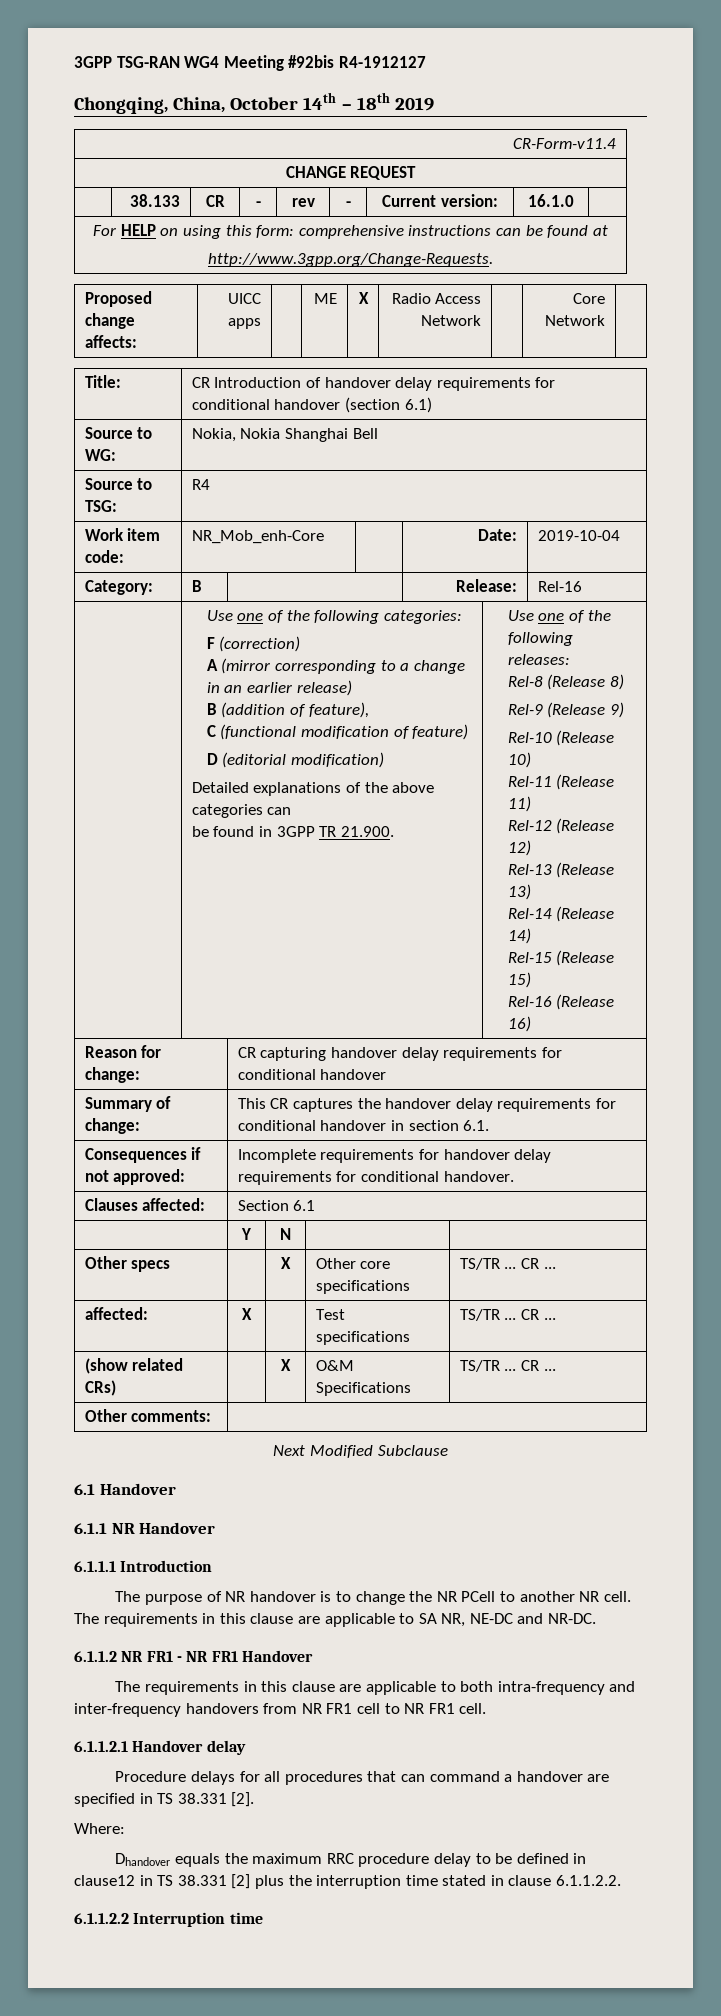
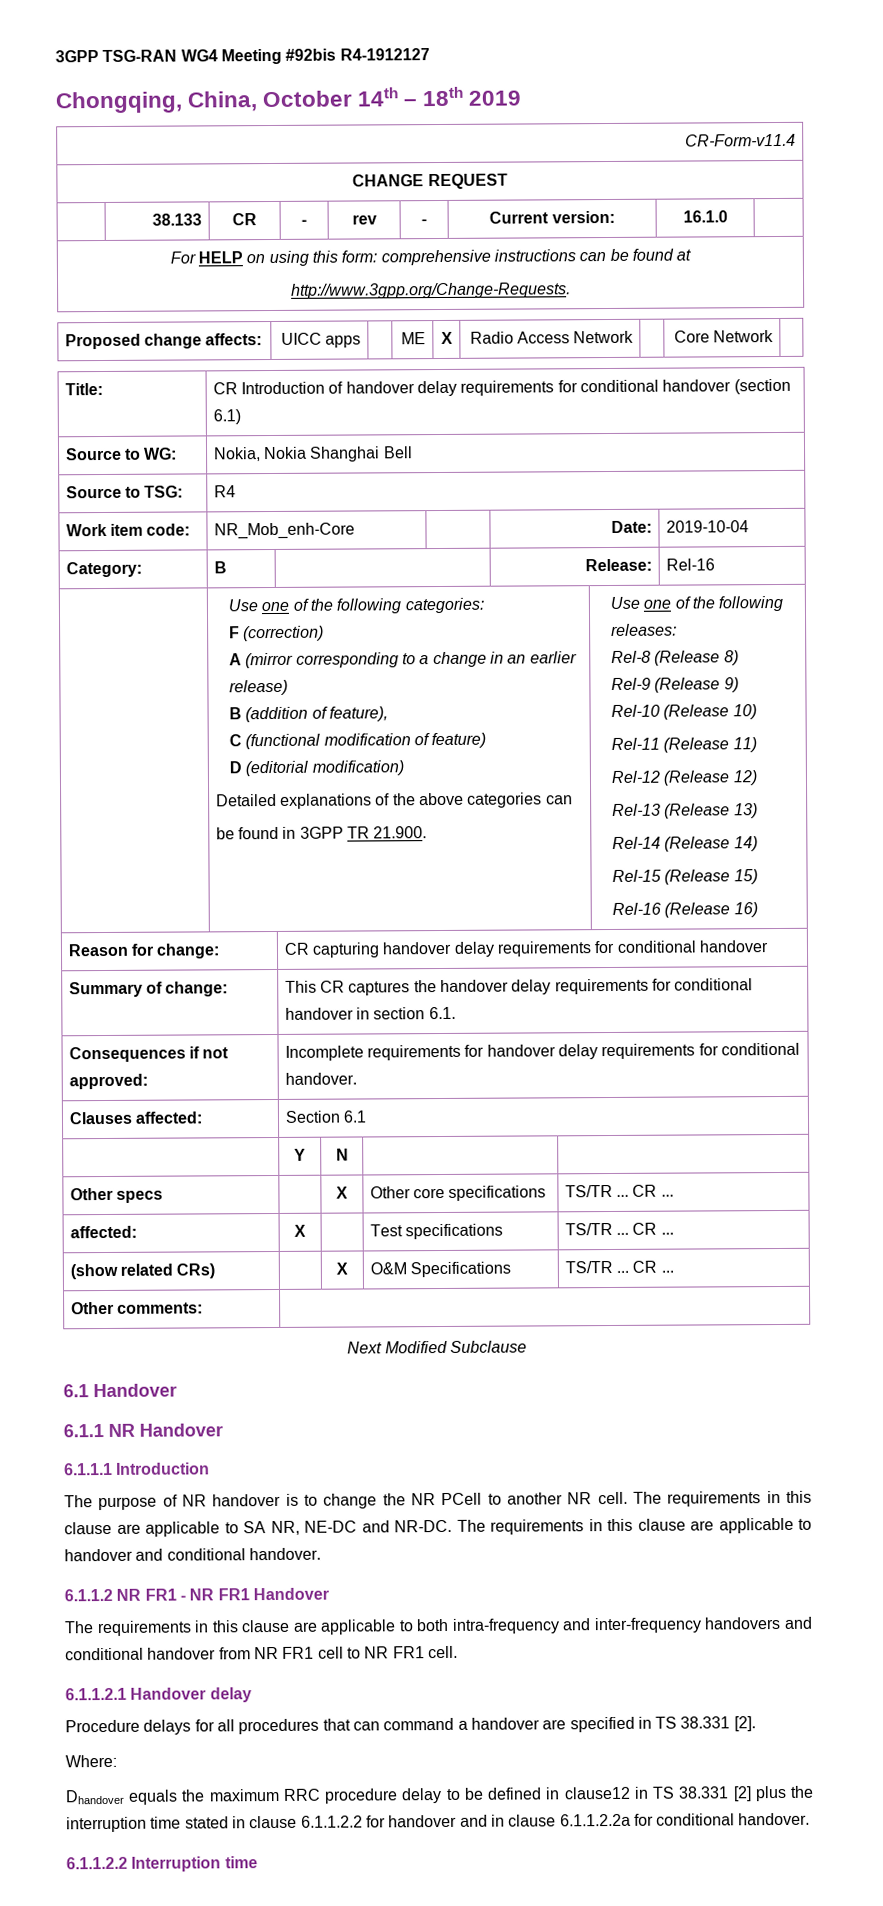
+ The requirements in this clause are applicable to handover and conditional handover.
- The requirements in this clause are applicable to both intra-frequency and inter-frequency handovers from NR FR1 cell to NR FR1 cell.
+ The requirements in this clause are applicable to both intra-frequency and inter-frequency handovers and conditional handover from NR FR1 cell to NR FR1 cell.
- Dhandover equals the maximum RRC procedure delay to be defined in clause12 in TS 38.331 [2] plus the interruption time stated in clause 6.1.1.2.2.
+ Dhandover equals the maximum RRC procedure delay to be defined in clause12 in TS 38.331 [2] plus the interruption time stated in clause 6.1.1.2.2 for handover and in clause 6.1.1.2.2a for conditional handover.

